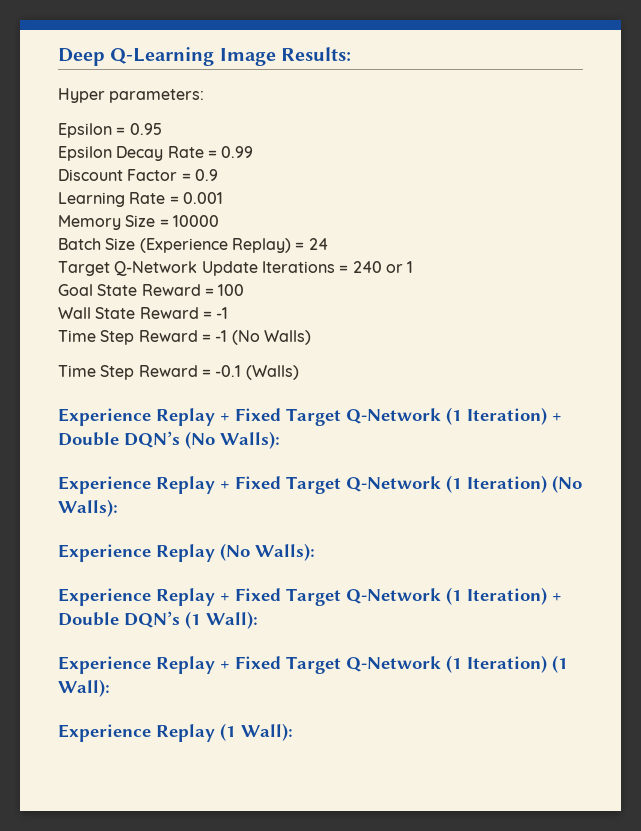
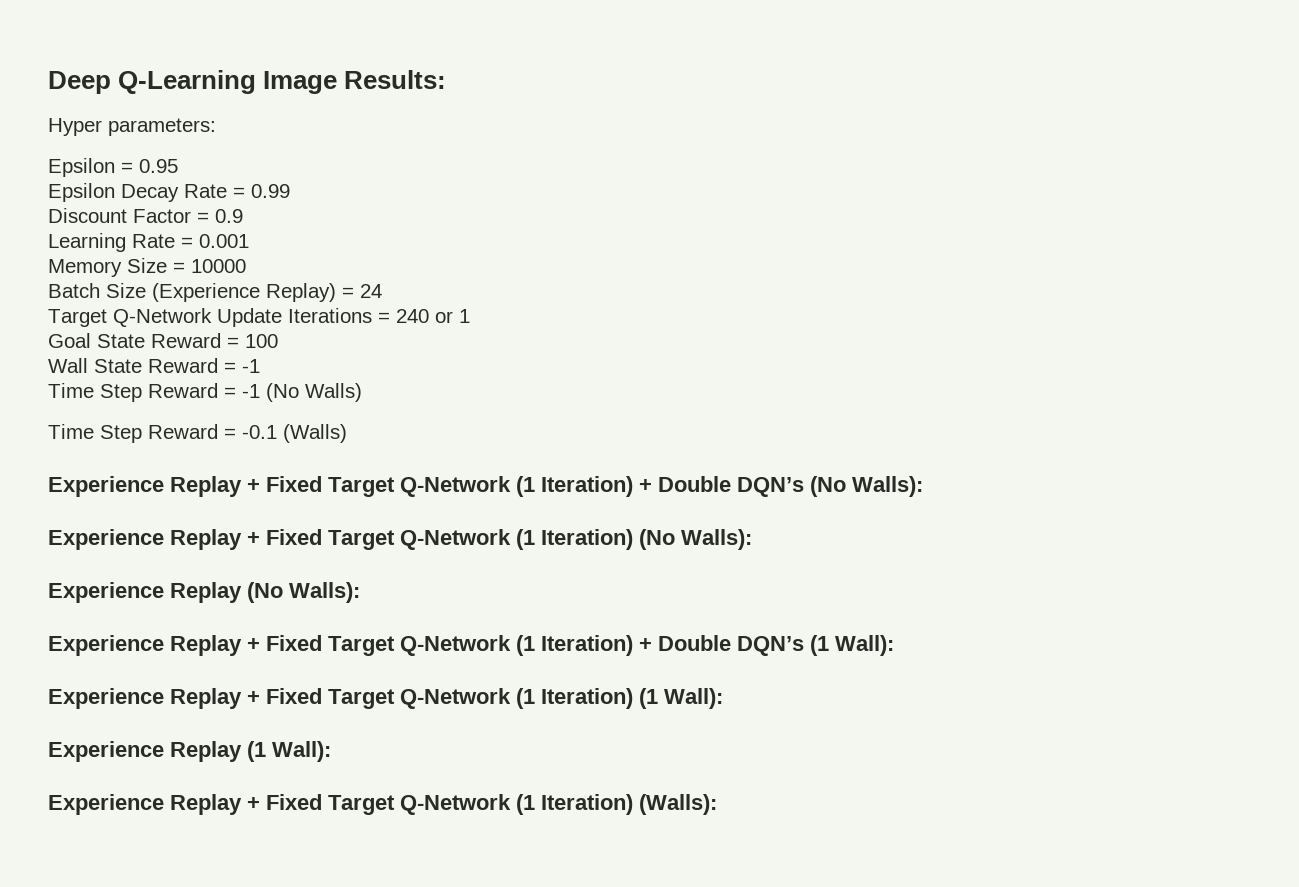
+ Experience Replay + Fixed Target Q-Network (1 Iteration) (Walls):

